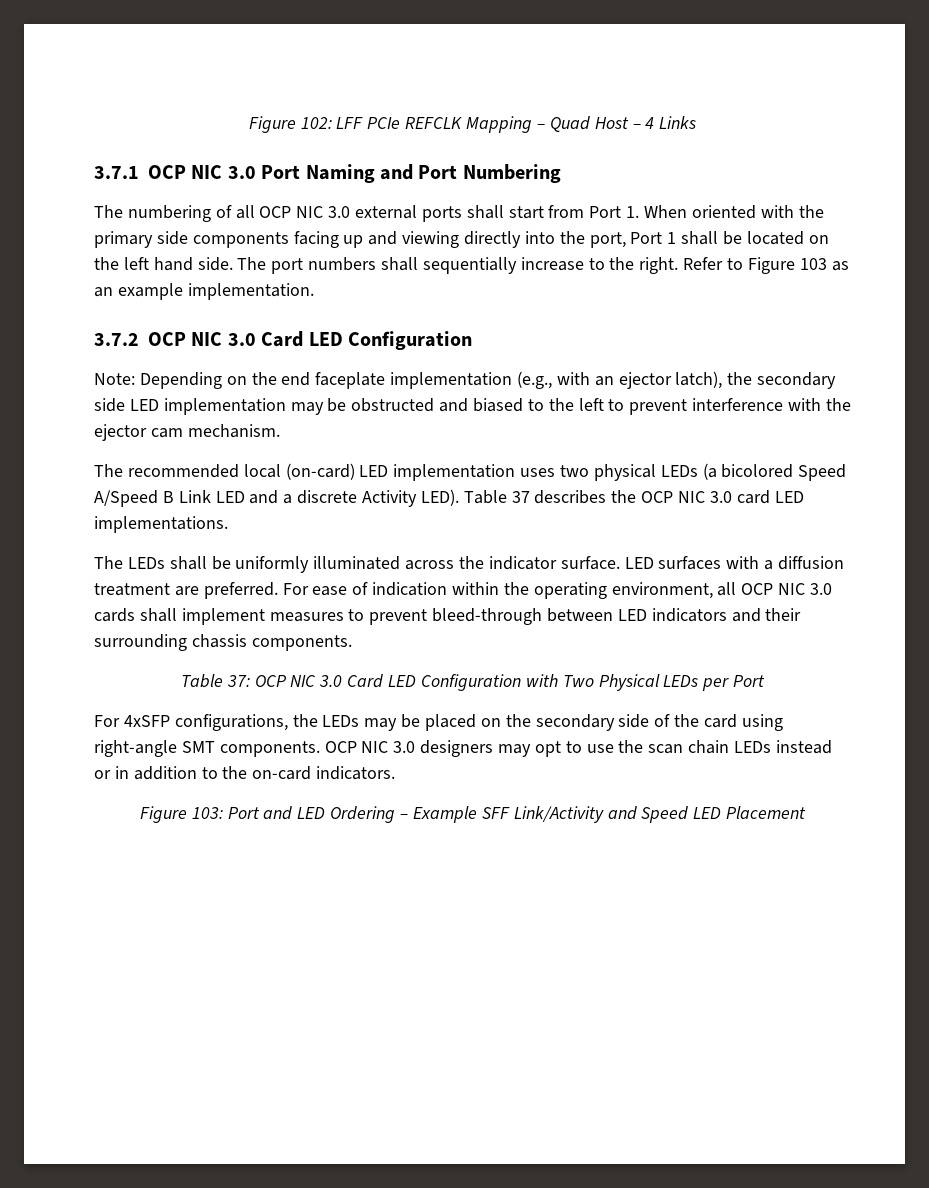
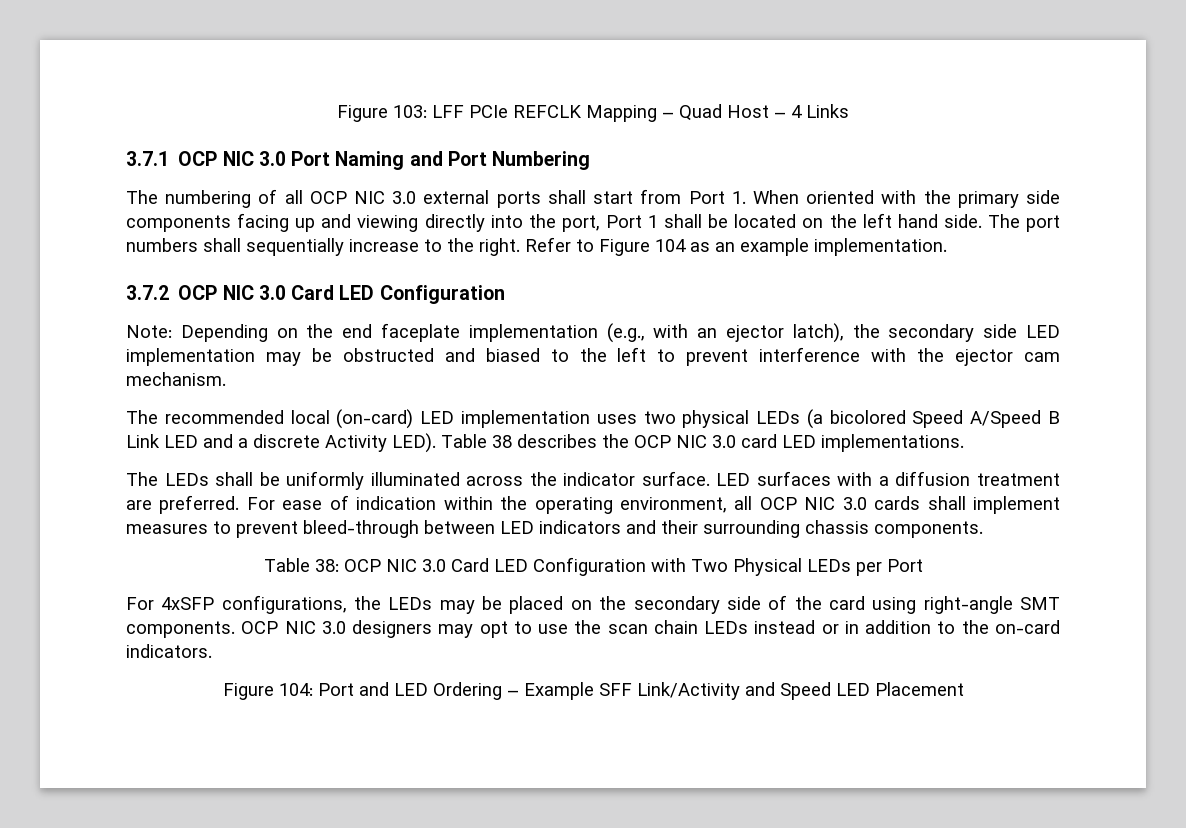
- Figure 102: LFF PCIe REFCLK Mapping – Quad Host – 4 Links
+ Figure 103: LFF PCIe REFCLK Mapping – Quad Host – 4 Links
- Refer to Figure 103 as an example implementation.
+ Refer to Figure 104 as an example implementation.
- Table 37 describes the OCP NIC 3.0 card LED implementations.
+ Table 38 describes the OCP NIC 3.0 card LED implementations.
- Table 37: OCP NIC 3.0 Card LED Configuration with Two Physical LEDs per Port
+ Table 38: OCP NIC 3.0 Card LED Configuration with Two Physical LEDs per Port
- Figure 103: Port and LED Ordering – Example SFF Link/Activity and Speed LED Placement
+ Figure 104: Port and LED Ordering – Example SFF Link/Activity and Speed LED Placement

